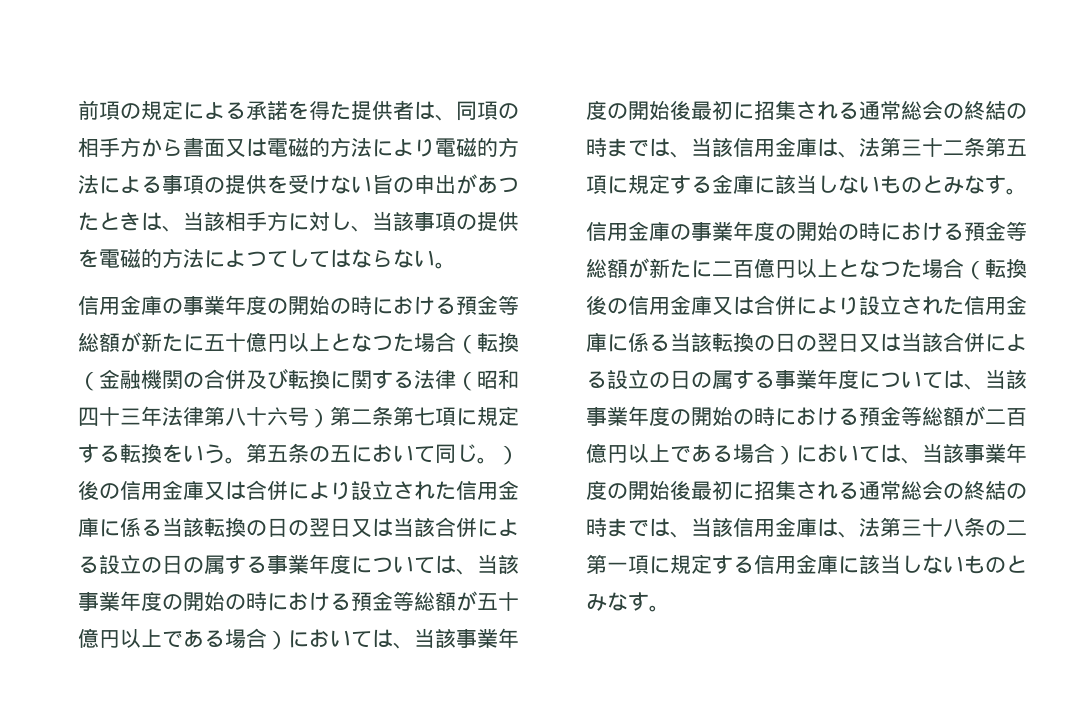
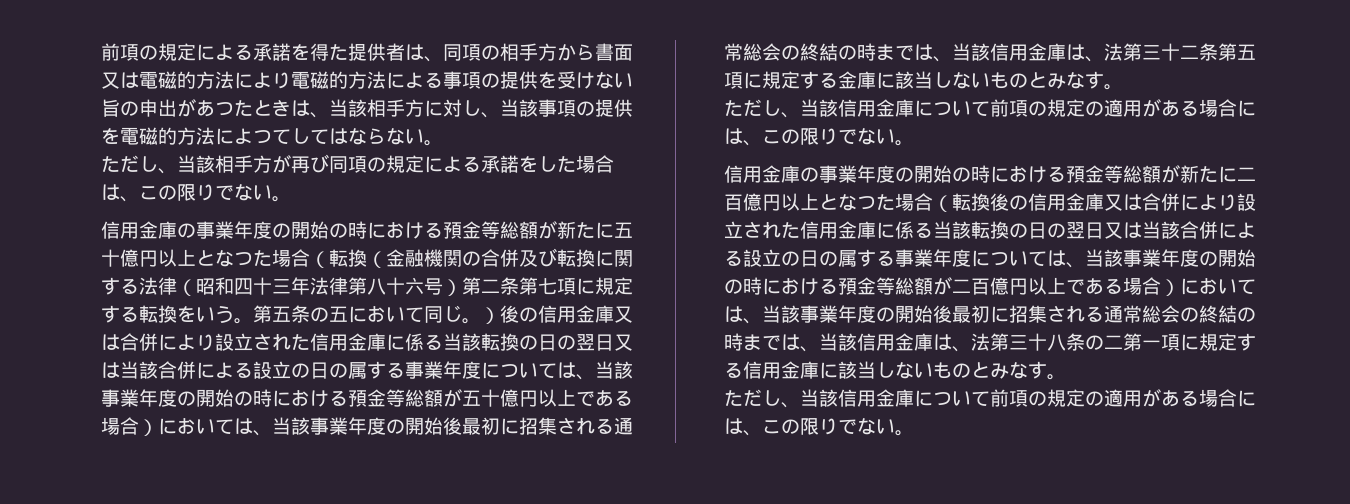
+ ただし、当該相手方が再び同項の規定による承諾をした場合は、この限りでない。
  第五条の五において同じ。）後の信用金庫又は合併により設立された信用金庫に係る当該転換の日の翌日又は当該合併による設立の日の属する事業年度については、当該事業年度の開始の時における預金等総額が五十億円以上である場合）においては、当該事業年度の開始後最初に招集される通常総会の終結の時までは、当該信用金庫は、法第三十二条第五項に規定する金庫に該当しないものとみなす。
+ ただし、当該信用金庫について前項の規定の適用がある場合には、この限りでない。
  信用金庫の事業年度の開始の時における預金等総額が新たに二百億円以上となつた場合（転換後の信用金庫又は合併により設立された信用金庫に係る当該転換の日の翌日又は当該合併による設立の日の属する事業年度については、当該事業年度の開始の時における預金等総額が二百億円以上である場合）においては、当該事業年度の開始後最初に招集される通常総会の終結の時までは、当該信用金庫は、法第三十八条の二第一項に規定する信用金庫に該当しないものとみなす。
+ ただし、当該信用金庫について前項の規定の適用がある場合には、この限りでない。

